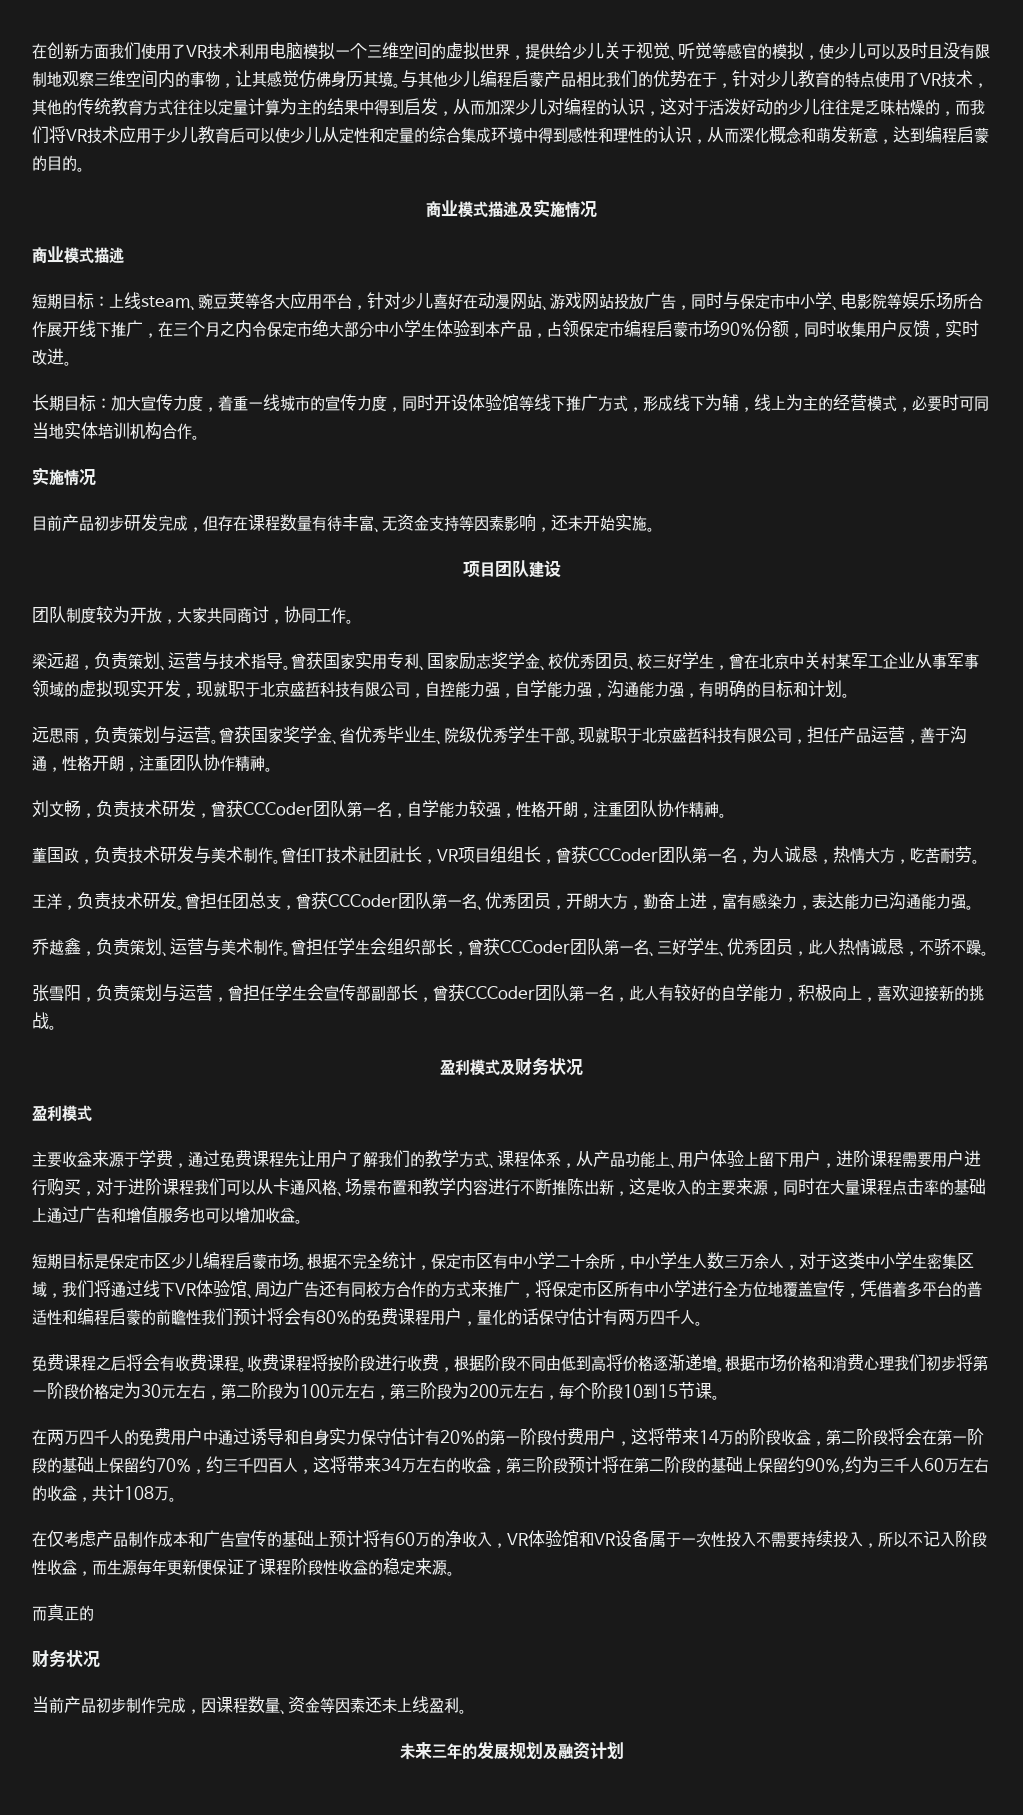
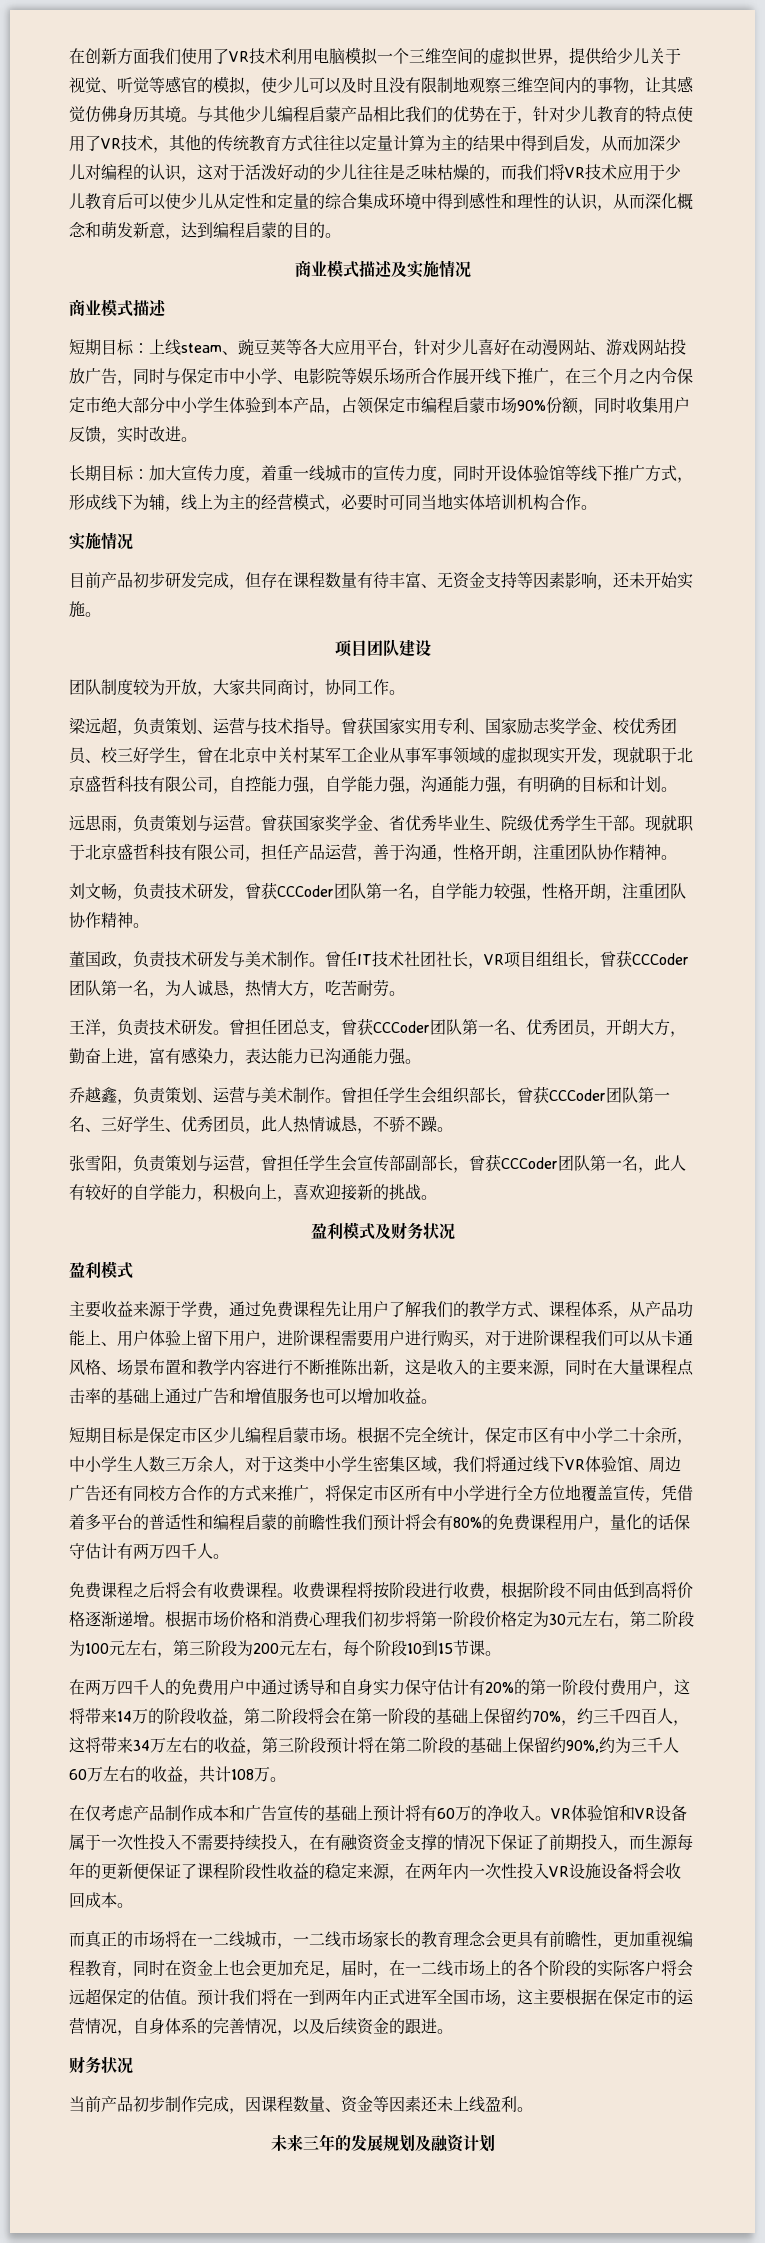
- 在仅考虑产品制作成本和广告宣传的基础上预计将有60万的净收入，VR体验馆和VR设备属于一次性投入不需要持续投入，所以不记入阶段性收益，而生源每年更新便保证了课程阶段性收益的稳定来源。
- 而真正的
+ 在仅考虑产品制作成本和广告宣传的基础上预计将有60万的净收入。VR体验馆和VR设备属于一次性投入不需要持续投入，在有融资资金支撑的情况下保证了前期投入，而生源每年的更新便保证了课程阶段性收益的稳定来源，在两年内一次性投入VR设施设备将会收回成本。
+ 而真正的市场将在一二线城市，一二线市场家长的教育理念会更具有前瞻性，更加重视编程教育，同时在资金上也会更加充足，届时，在一二线市场上的各个阶段的实际客户将会远超保定的估值。预计我们将在一到两年内正式进军全国市场，这主要根据在保定市的运营情况，自身体系的完善情况，以及后续资金的跟进。

